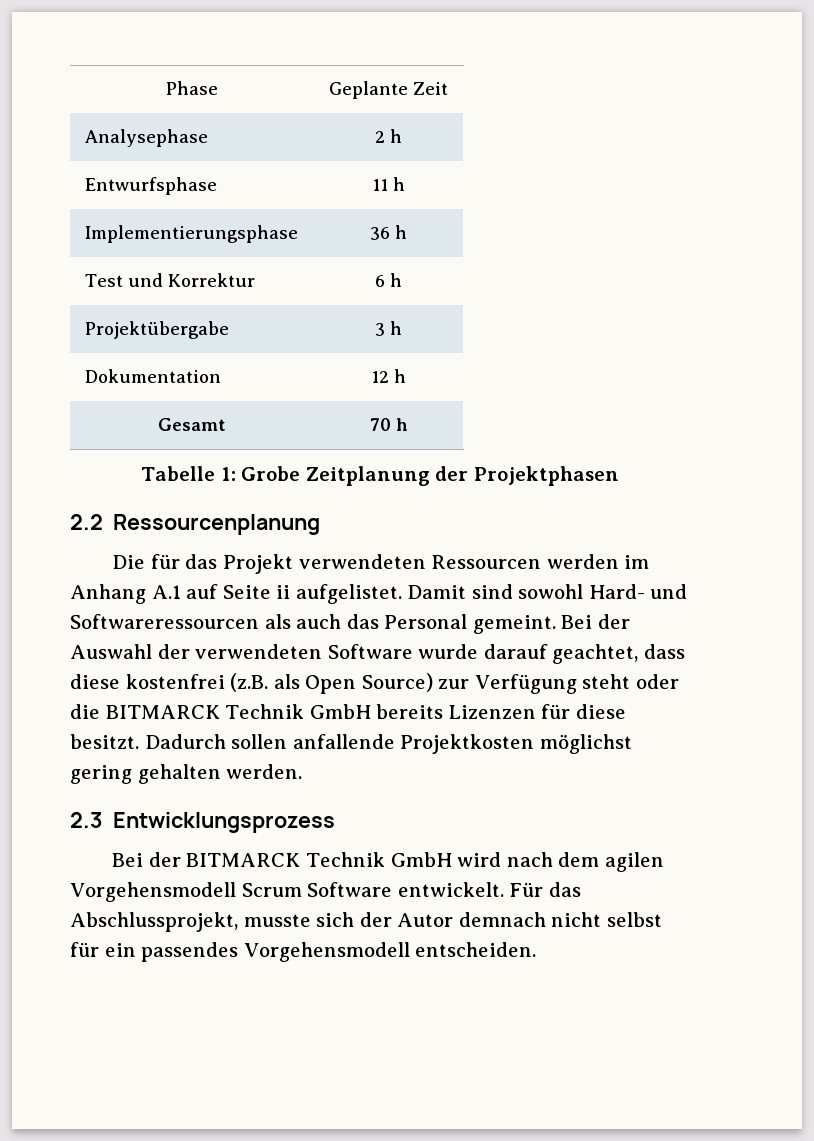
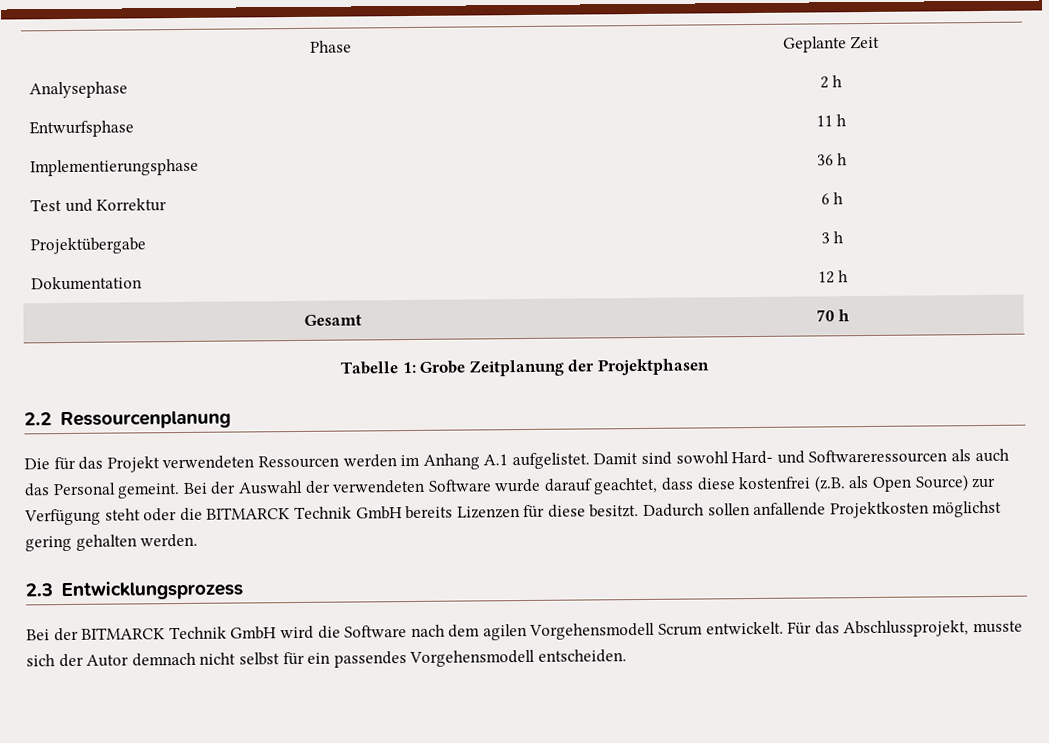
- Die für das Projekt verwendeten Ressourcen werden im Anhang A.1 auf Seite ii aufgelistet.
+ Die für das Projekt verwendeten Ressourcen werden im Anhang A.1 aufgelistet.
- Bei der BITMARCK Technik GmbH wird nach dem agilen Vorgehensmodell Scrum Software entwickelt.
+ Bei der BITMARCK Technik GmbH wird die Software nach dem agilen Vorgehensmodell Scrum entwickelt.

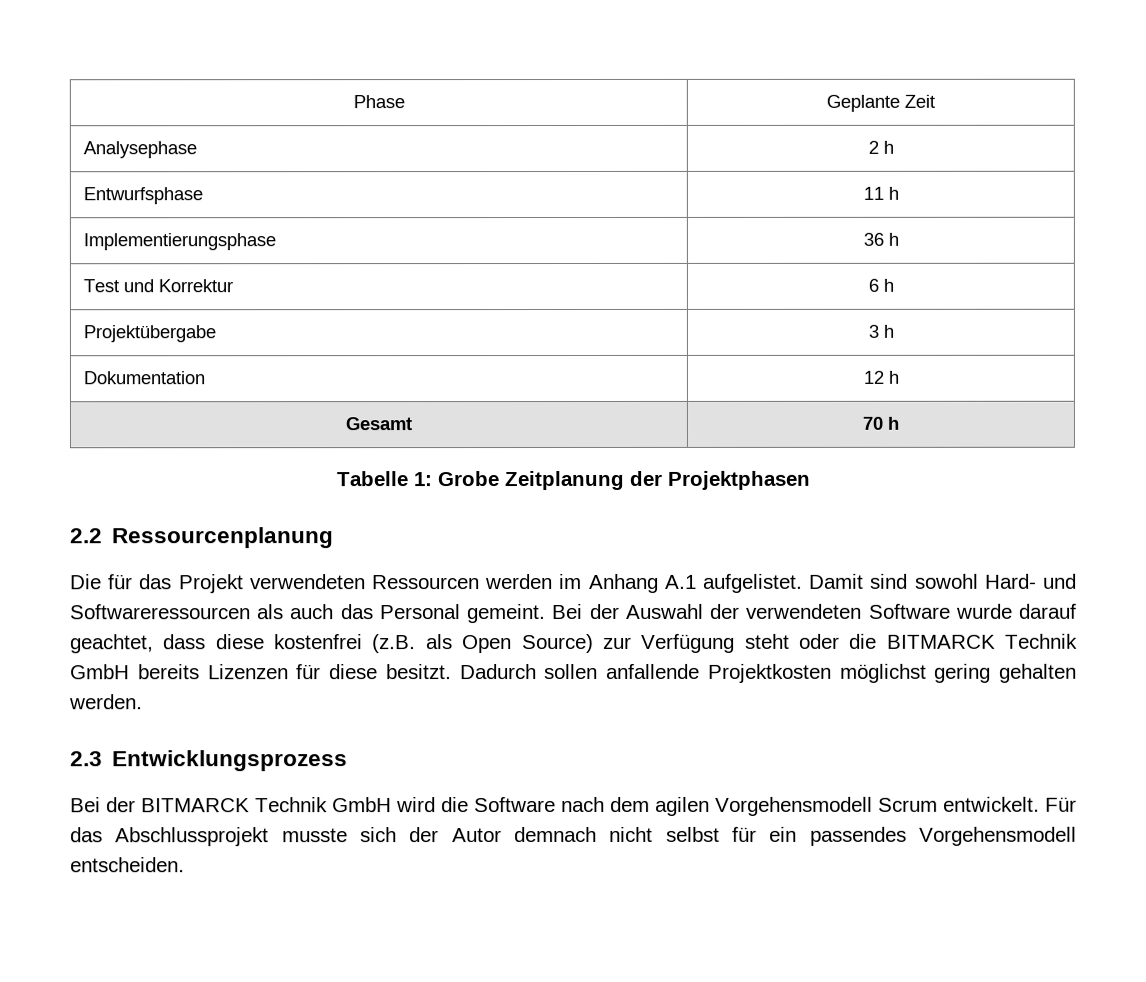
- Für das Abschlussprojekt, musste sich der Autor demnach nicht selbst für ein passendes Vorgehensmodell entscheiden.
+ Für das Abschlussprojekt musste sich der Autor demnach nicht selbst für ein passendes Vorgehensmodell entscheiden.

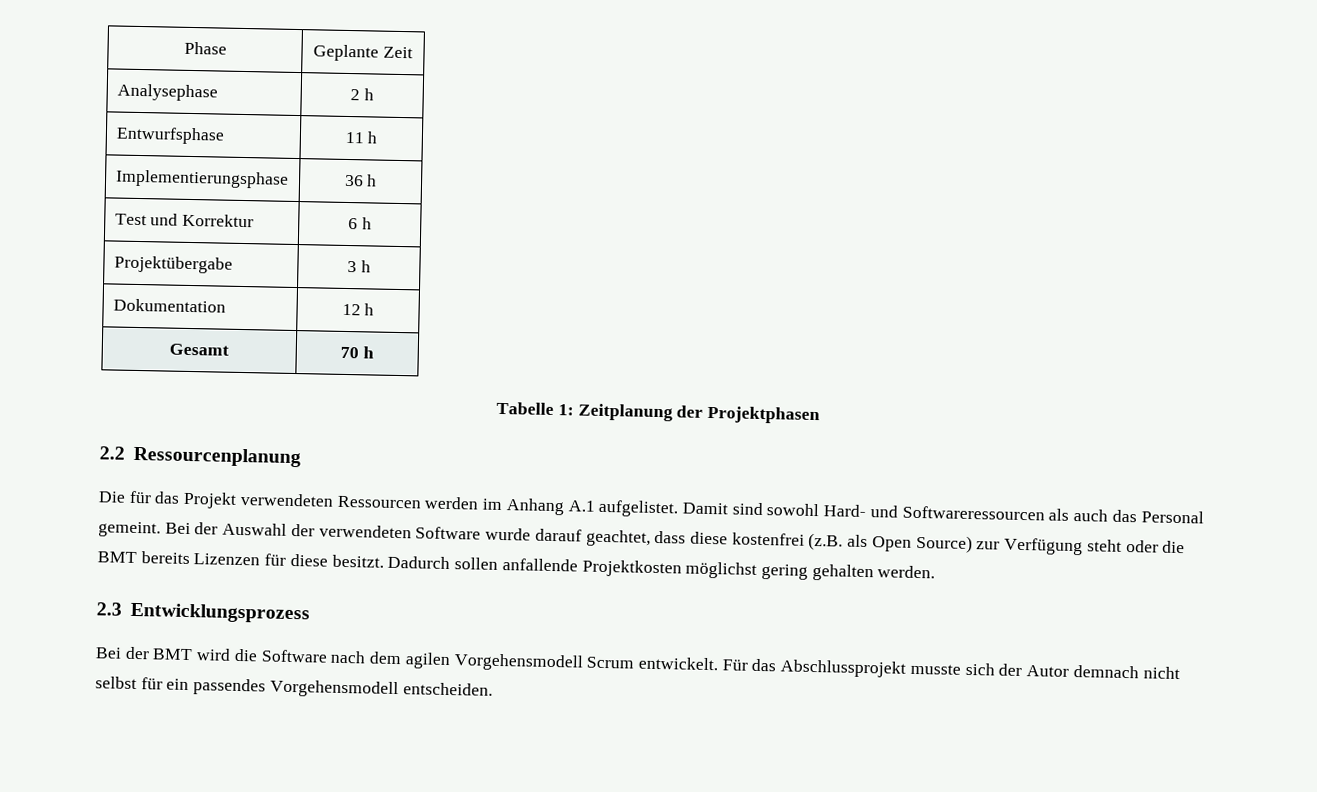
- Tabelle 1: Grobe Zeitplanung der Projektphasen
+ Tabelle 1: Zeitplanung der Projektphasen
- Bei der Auswahl der verwendeten Software wurde darauf geachtet, dass diese kostenfrei (z.B. als Open Source) zur Verfügung steht oder die BITMARCK Technik GmbH bereits Lizenzen für diese besitzt.
+ Bei der Auswahl der verwendeten Software wurde darauf geachtet, dass diese kostenfrei (z.B. als Open Source) zur Verfügung steht oder die BMT bereits Lizenzen für diese besitzt.
- Bei der BITMARCK Technik GmbH wird die Software nach dem agilen Vorgehensmodell Scrum entwickelt.
+ Bei der BMT wird die Software nach dem agilen Vorgehensmodell Scrum entwickelt.

